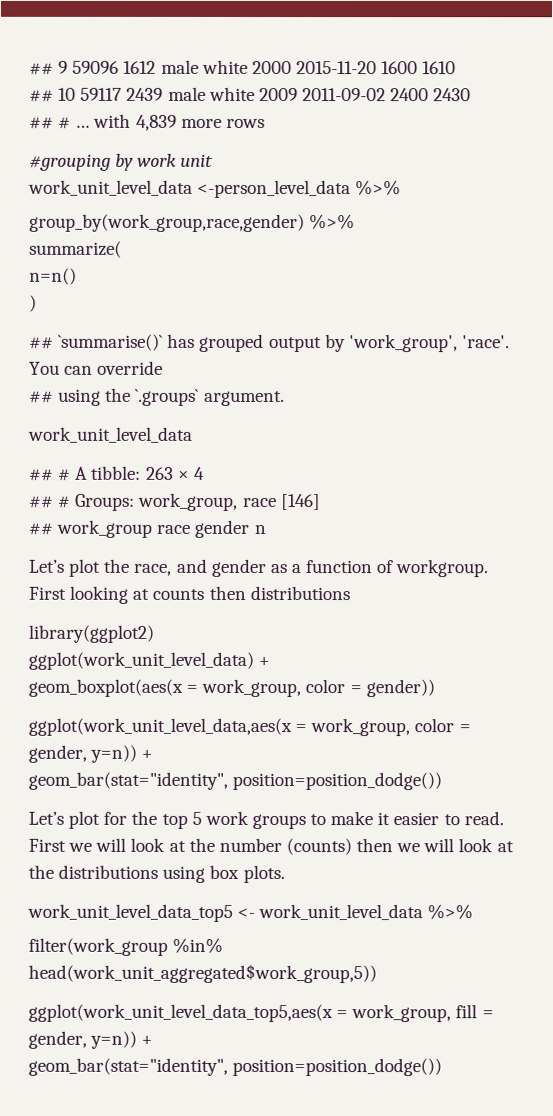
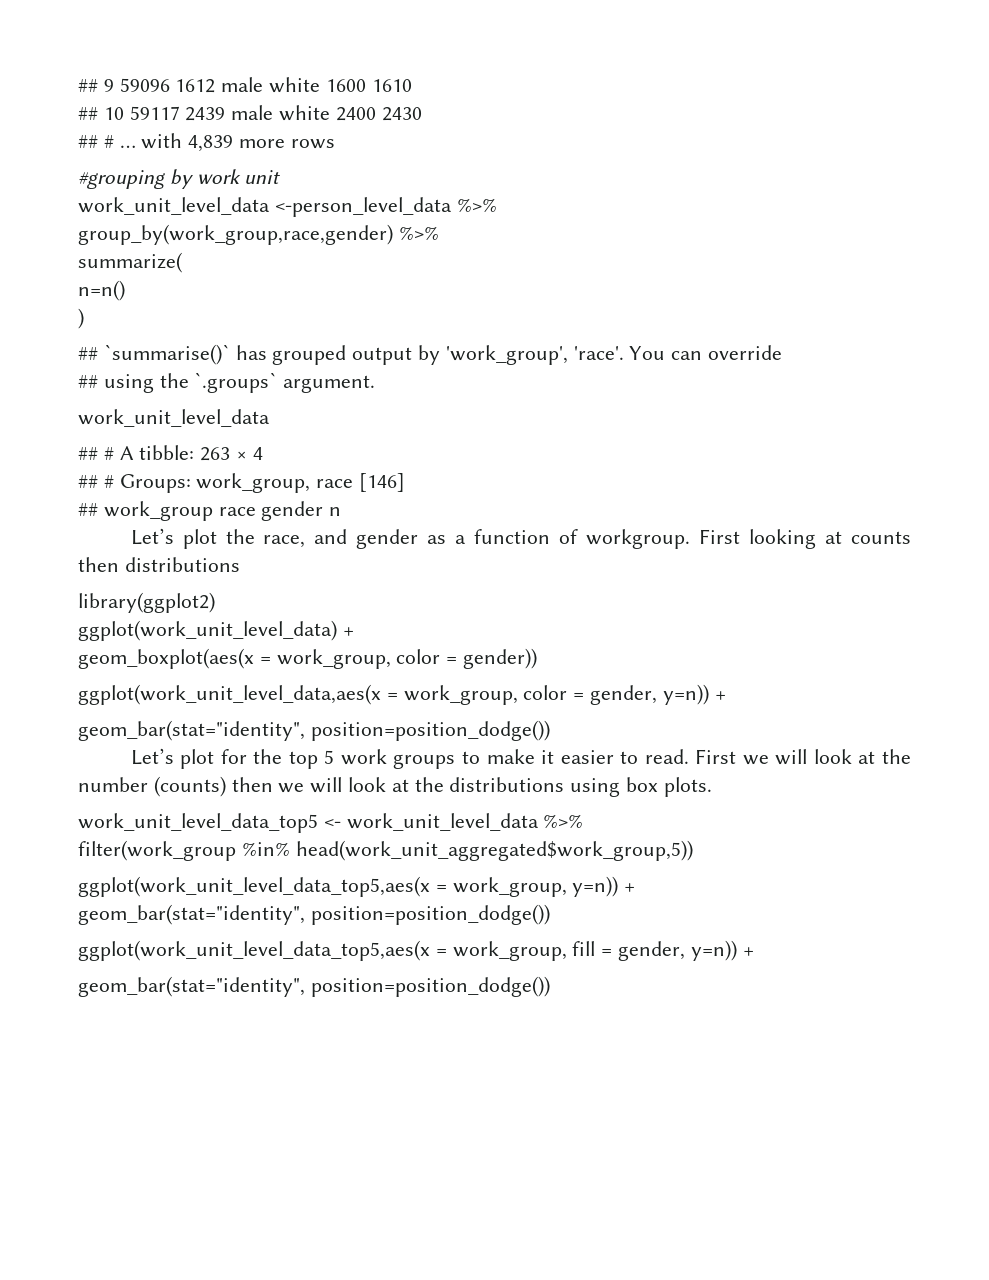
- ## 9 59096 1612 male white 2000 2015-11-20 1600 1610
+ ## 9 59096 1612 male white 1600 1610
- ## 10 59117 2439 male white 2009 2011-09-02 2400 2430
+ ## 10 59117 2439 male white 2400 2430
+ ggplot(work_unit_level_data_top5,aes(x = work_group, y=n)) +
+ geom_bar(stat="identity", position=position_dodge())

